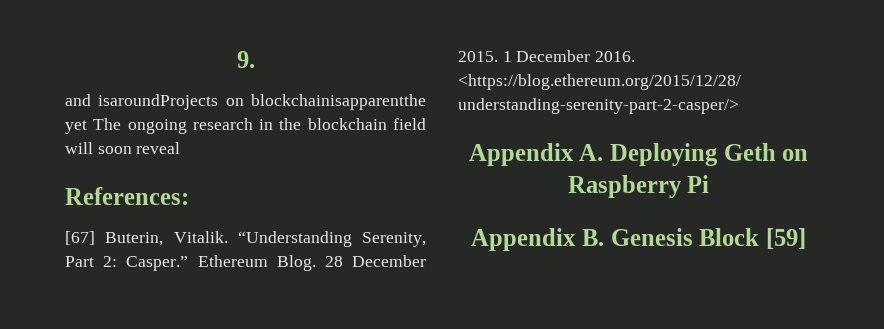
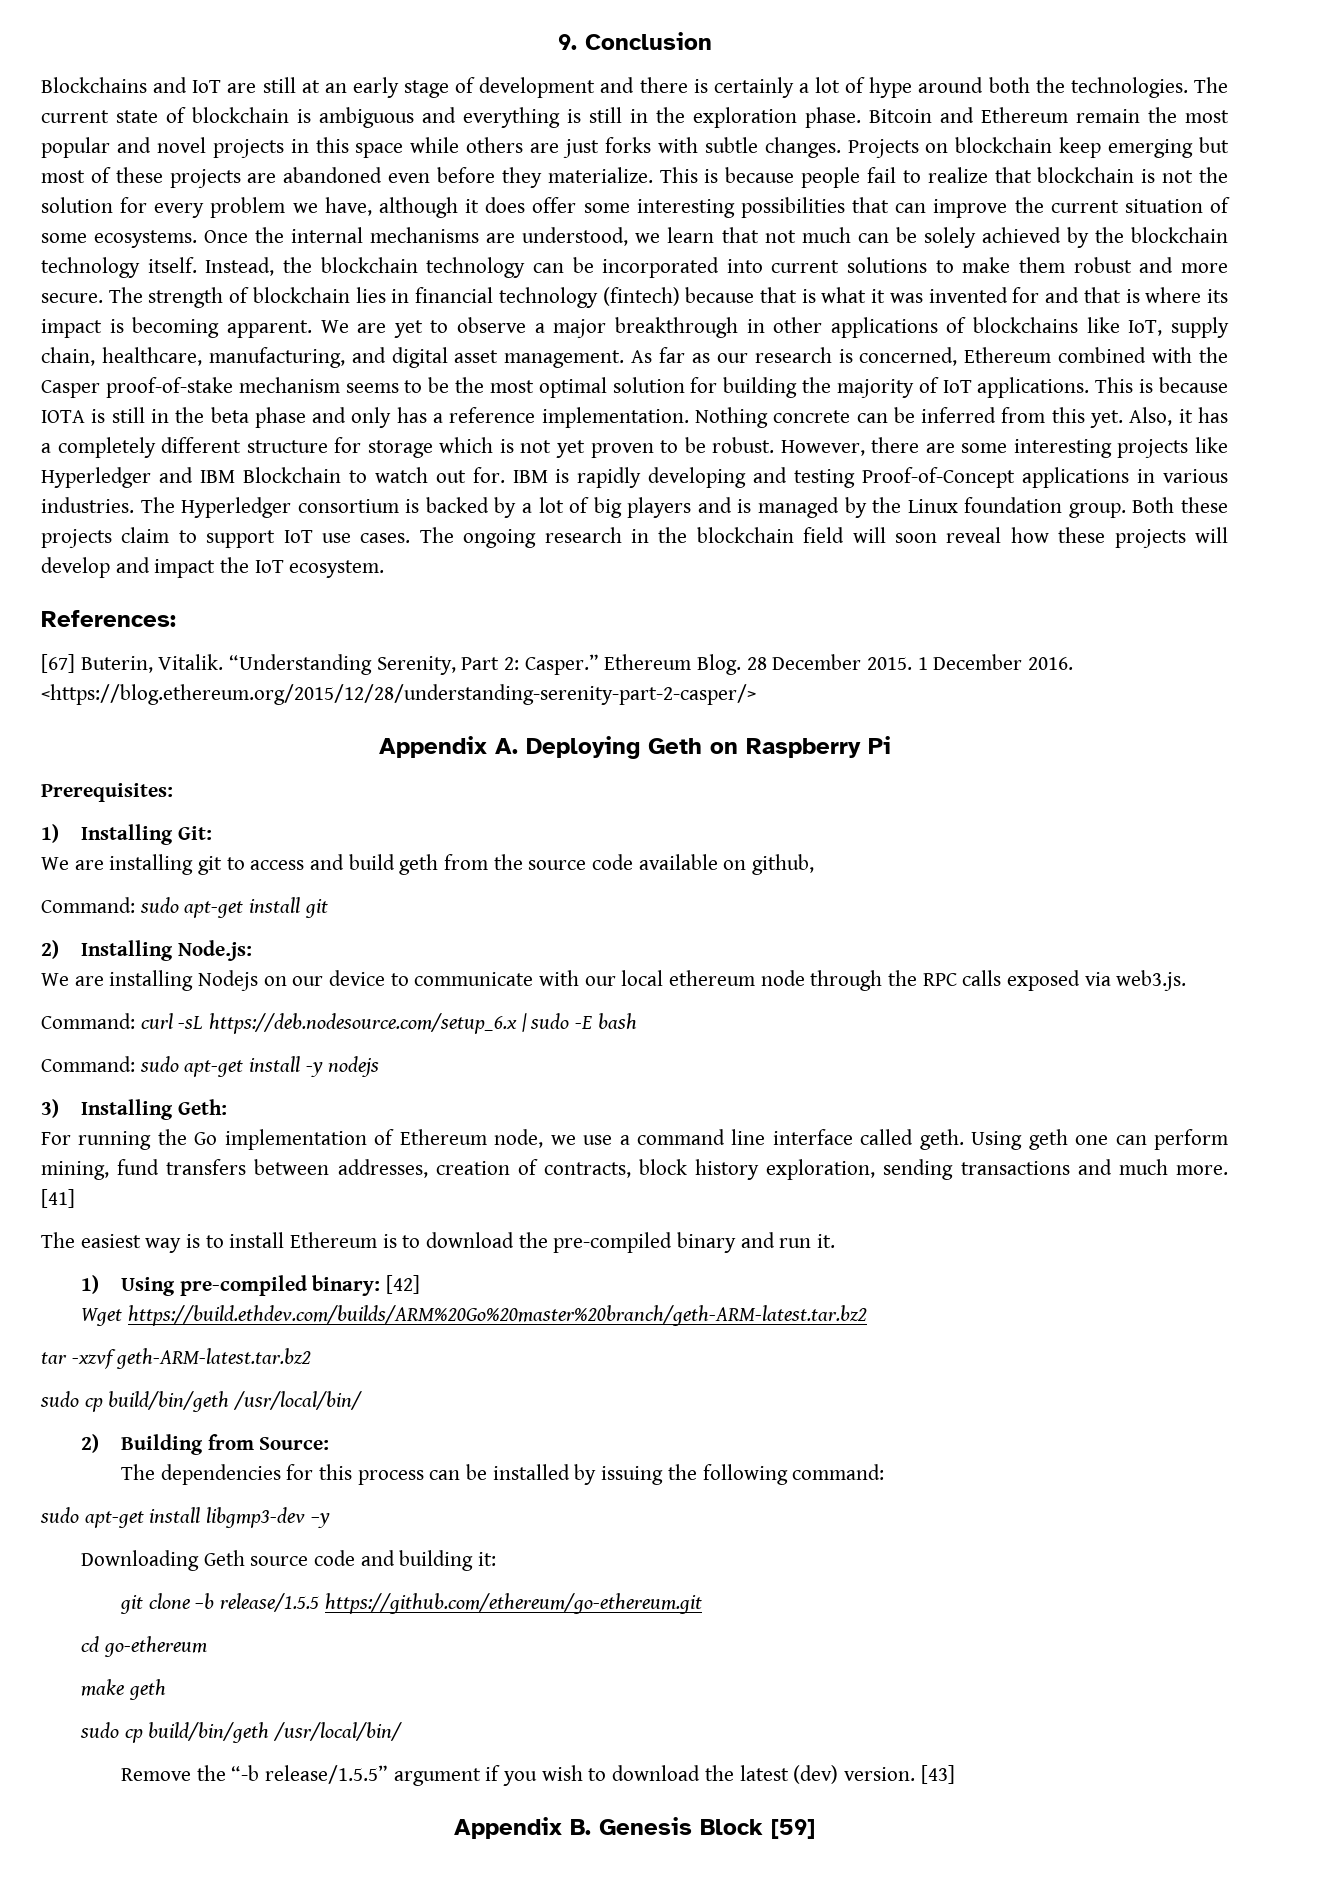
- 9.
- and isaroundProjects on blockchainisapparentthe yet The ongoing research in the blockchain field will soon reveal
+ 9. Conclusion
+ Blockchains and IoT are still at an early stage of development and there is certainly a lot of hype around both the technologies. The current state of blockchain is ambiguous and everything is still in the exploration phase. Bitcoin and Ethereum remain the most popular and novel projects in this space while others are just forks with subtle changes. Projects on blockchain keep emerging but most of these projects are abandoned even before they materialize. This is because people fail to realize that blockchain is not the solution for every problem we have, although it does offer some interesting possibilities that can improve the current situation of some ecosystems. Once the internal mechanisms are understood, we learn that not much can be solely achieved by the blockchain technology itself. Instead, the blockchain technology can be incorporated into current solutions to make them robust and more secure. The strength of blockchain lies in financial technology (fintech) because that is what it was invented for and that is where its impact is becoming apparent. We are yet to observe a major breakthrough in other applications of blockchains like IoT, supply chain, healthcare, manufacturing, and digital asset management. As far as our research is concerned, Ethereum combined with the Casper proof-of-stake mechanism seems to be the most optimal solution for building the majority of IoT applications. This is because IOTA is still in the beta phase and only has a reference implementation. Nothing concrete can be inferred from this yet. Also, it has a completely different structure for storage which is not yet proven to be robust. However, there are some interesting projects like Hyperledger and IBM Blockchain to watch out for. IBM is rapidly developing and testing Proof-of-Concept applications in various industries. The Hyperledger consortium is backed by a lot of big players and is managed by the Linux foundation group. Both these projects claim to support IoT use cases. The ongoing research in the blockchain field will soon reveal how these projects will develop and impact the IoT ecosystem.
+ Prerequisites:
+ 1) Installing Git:
+ We are installing git to access and build geth from the source code available on github,
+ Command: sudo apt-get install git
+ 2) Installing Node.js:
+ We are installing Nodejs on our device to communicate with our local ethereum node through the RPC calls exposed via web3.js.
+ Command: curl -sL https://deb.nodesource.com/setup_6.x | sudo -E bash
+ Command: sudo apt-get install -y nodejs
+ 3) Installing Geth:
+ For running the Go implementation of Ethereum node, we use a command line interface called geth. Using geth one can perform mining, fund transfers between addresses, creation of contracts, block history exploration, sending transactions and much more. [41]
+ The easiest way is to install Ethereum is to download the pre-compiled binary and run it.
+ 1) Using pre-compiled binary: [42]
+ Wget https://build.ethdev.com/builds/ARM%20Go%20master%20branch/geth-ARM-latest.tar.bz2
+ tar -xzvf geth-ARM-latest.tar.bz2
+ sudo cp build/bin/geth /usr/local/bin/
+ 2) Building from Source:
+ The dependencies for this process can be installed by issuing the following command:
+ sudo apt-get install libgmp3-dev –y
+ Downloading Geth source code and building it:
+ git clone –b release/1.5.5 https://github.com/ethereum/go-ethereum.git
+ cd go-ethereum
+ make geth
+ sudo cp build/bin/geth /usr/local/bin/
+ Remove the “-b release/1.5.5” argument if you wish to download the latest (dev) version. [43]

